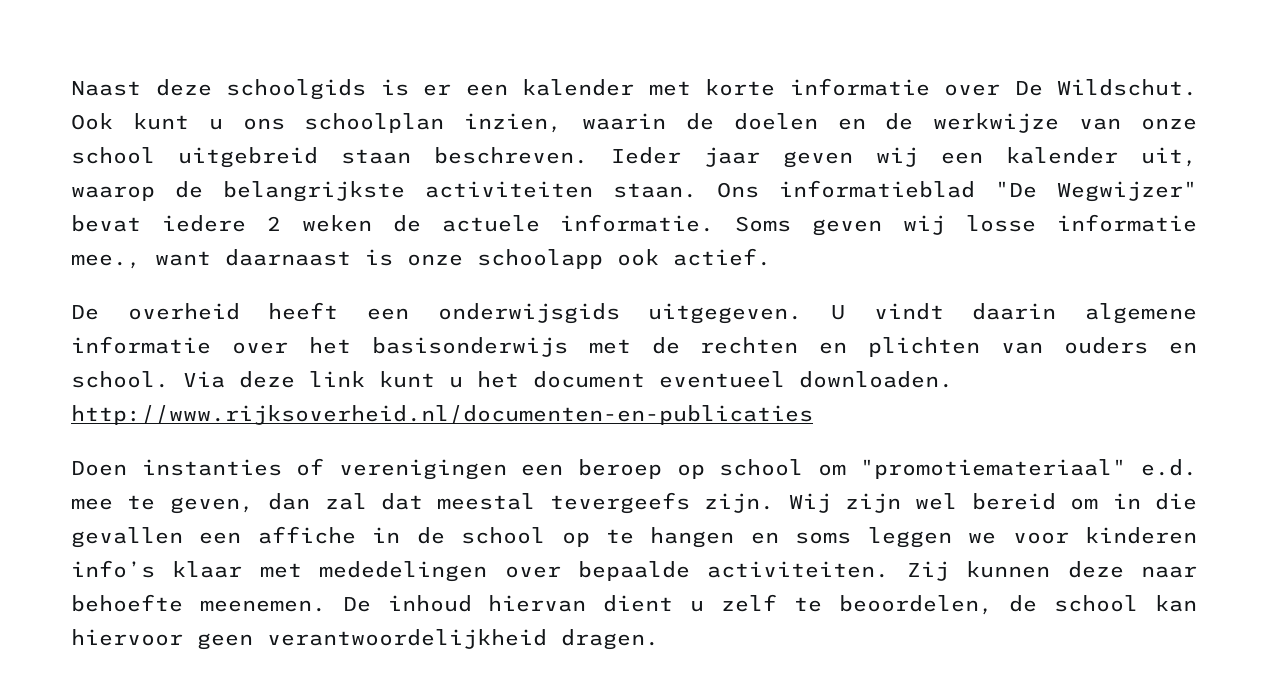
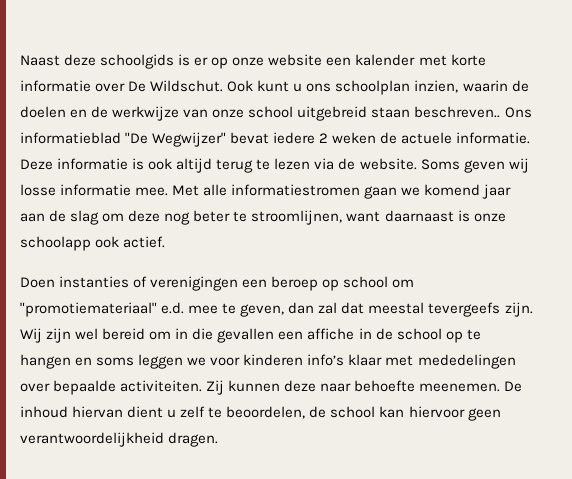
- Naast deze schoolgids is er een kalender met korte informatie over De Wildschut.
+ Naast deze schoolgids is er op onze website een kalender met korte informatie over De Wildschut.
- Ook kunt u ons schoolplan inzien, waarin de doelen en de werkwijze van onze school uitgebreid staan beschreven. Ieder jaar geven wij een kalender uit, waarop de belangrijkste activiteiten staan.
+ Ook kunt u ons schoolplan inzien, waarin de doelen en de werkwijze van onze school uitgebreid staan beschreven..
+ Deze informatie is ook altijd terug te lezen via de website.
- Soms geven wij losse informatie mee., want daarnaast is onze schoolapp ook actief.
+ Soms geven wij losse informatie mee. Met alle informatiestromen gaan we komend jaar aan de slag om deze nog beter te stroomlijnen, want daarnaast is onze schoolapp ook actief.
- De overheid heeft een onderwijsgids uitgegeven. U vindt daarin algemene informatie over het basisonderwijs met de rechten en plichten van ouders en school. Via deze link kunt u het document eventueel downloaden. http://www.rijksoverheid.nl/documenten-en-publicaties

